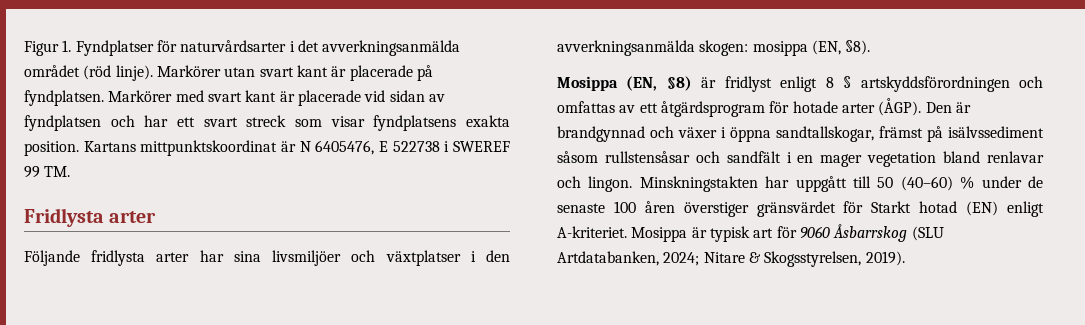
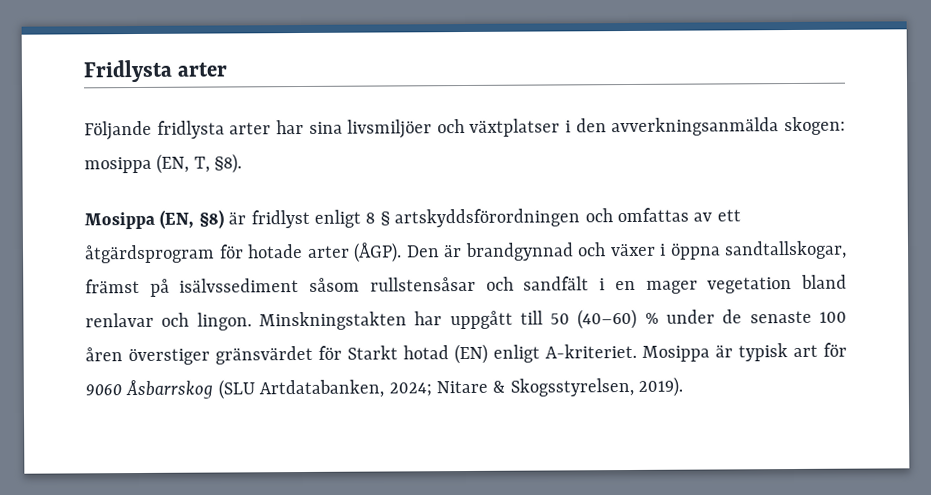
- Figur 1. Fyndplatser för naturvårdsarter i det avverkningsanmälda området (röd linje). Markörer utan svart kant är placerade på fyndplatsen. Markörer med svart kant är placerade vid sidan av fyndplatsen och har ett svart streck som visar fyndplatsens exakta position. Kartans mittpunktskoordinat är N 6405476, E 522738 i SWEREF 99 TM.
- Följande fridlysta arter har sina livsmiljöer och växtplatser i den avverkningsanmälda skogen: mosippa (EN, §8).
+ Följande fridlysta arter har sina livsmiljöer och växtplatser i den avverkningsanmälda skogen: mosippa (EN, T, §8).

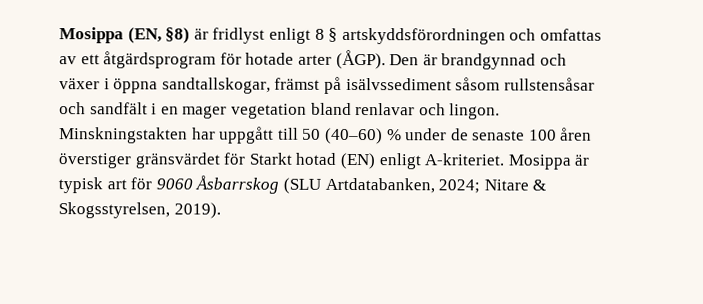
- Fridlysta arter
- Följande fridlysta arter har sina livsmiljöer och växtplatser i den avverkningsanmälda skogen: mosippa (EN, T, §8).

